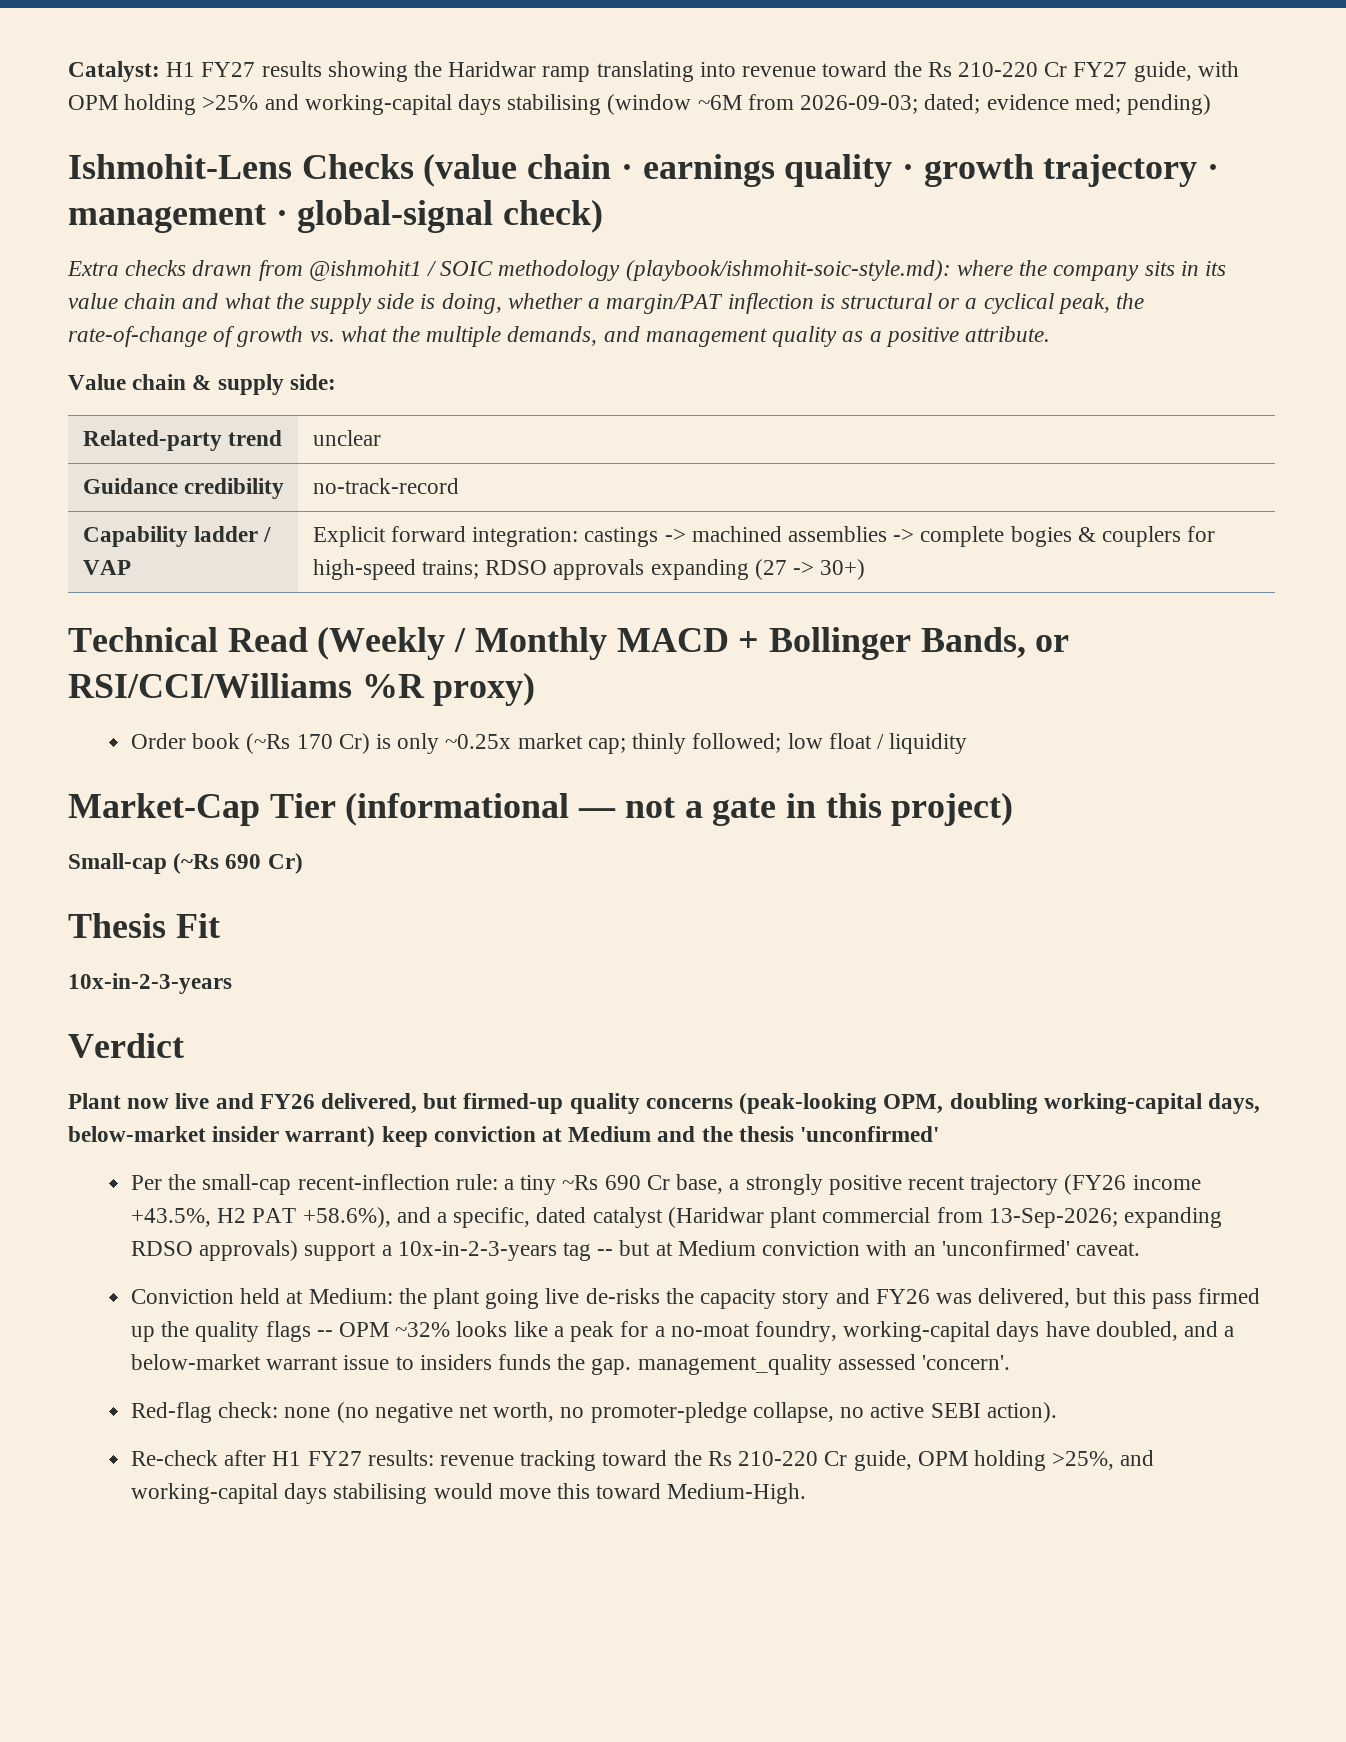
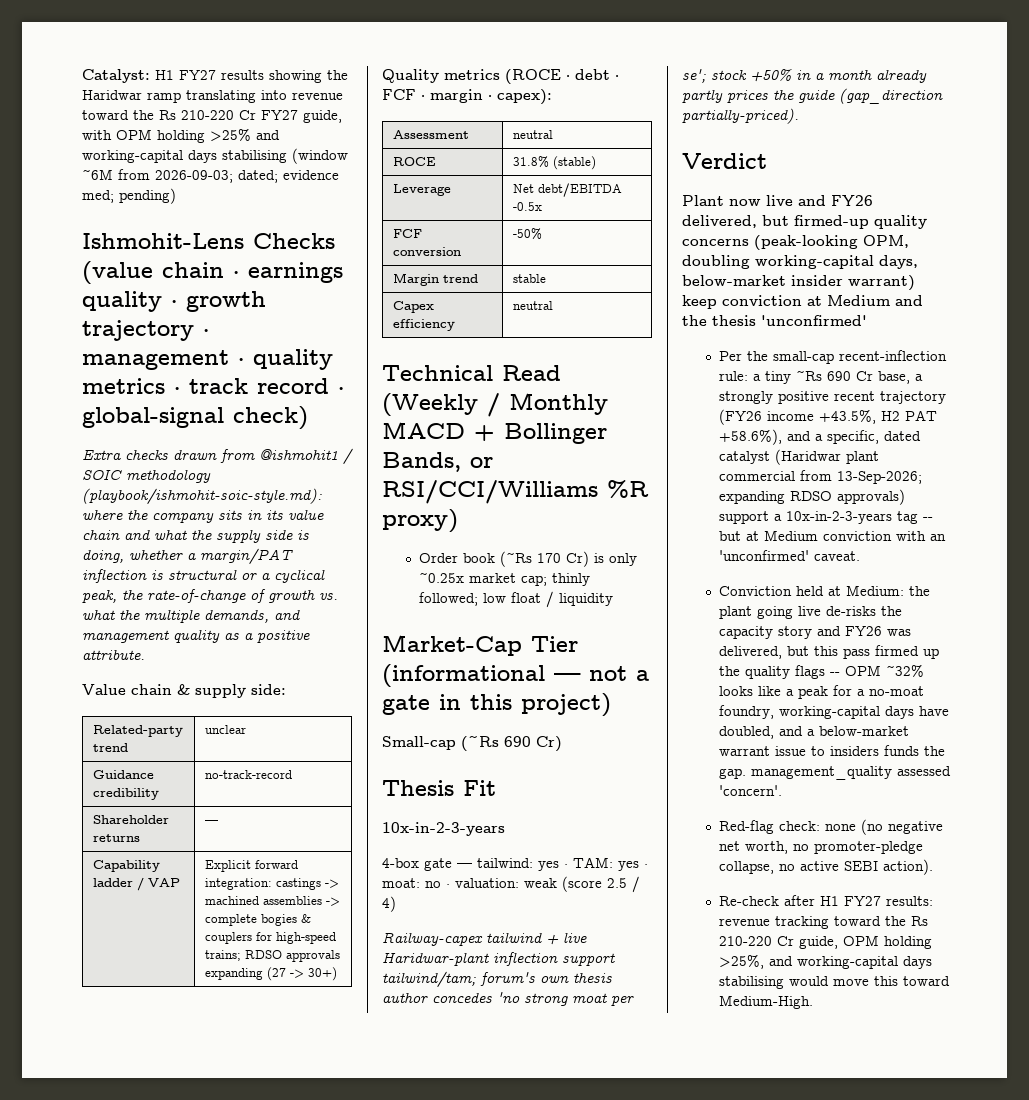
- Ishmohit-Lens Checks (value chain · earnings quality · growth trajectory · management · global-signal check)
+ Ishmohit-Lens Checks (value chain · earnings quality · growth trajectory · management · quality metrics · track record · global-signal check)
+ Shareholder returns | —
+ Quality metrics (ROCE · debt · FCF · margin · capex):
+ Assessment | neutral
+ ROCE | 31.8% (stable)
+ Leverage | Net debt/EBITDA -0.5x
+ FCF conversion | -50%
+ Margin trend | stable
+ Capex efficiency | neutral
+ 4-box gate — tailwind: yes · TAM: yes · moat: no · valuation: weak (score 2.5 / 4)
+ Railway-capex tailwind + live Haridwar-plant inflection support tailwind/tam; forum's own thesis author concedes 'no strong moat per se'; stock +50% in a month already partly prices the guide (gap_direction partially-priced).

